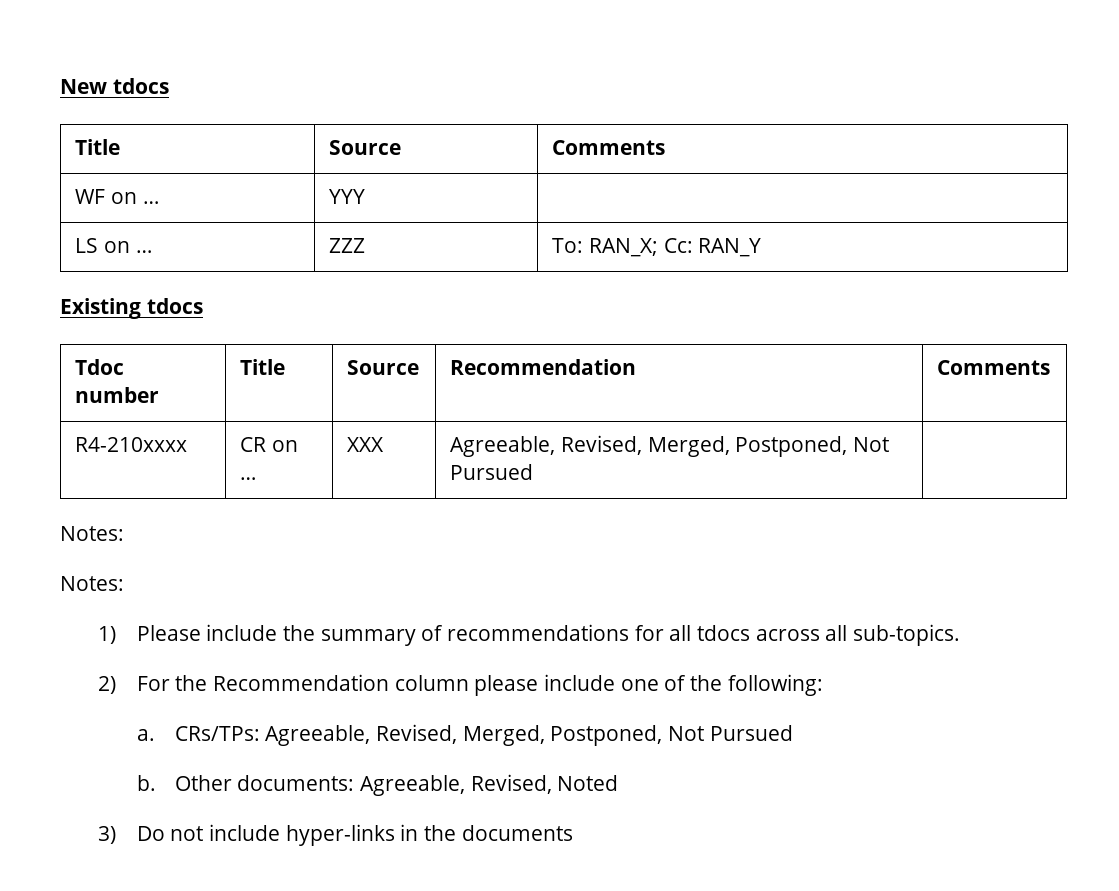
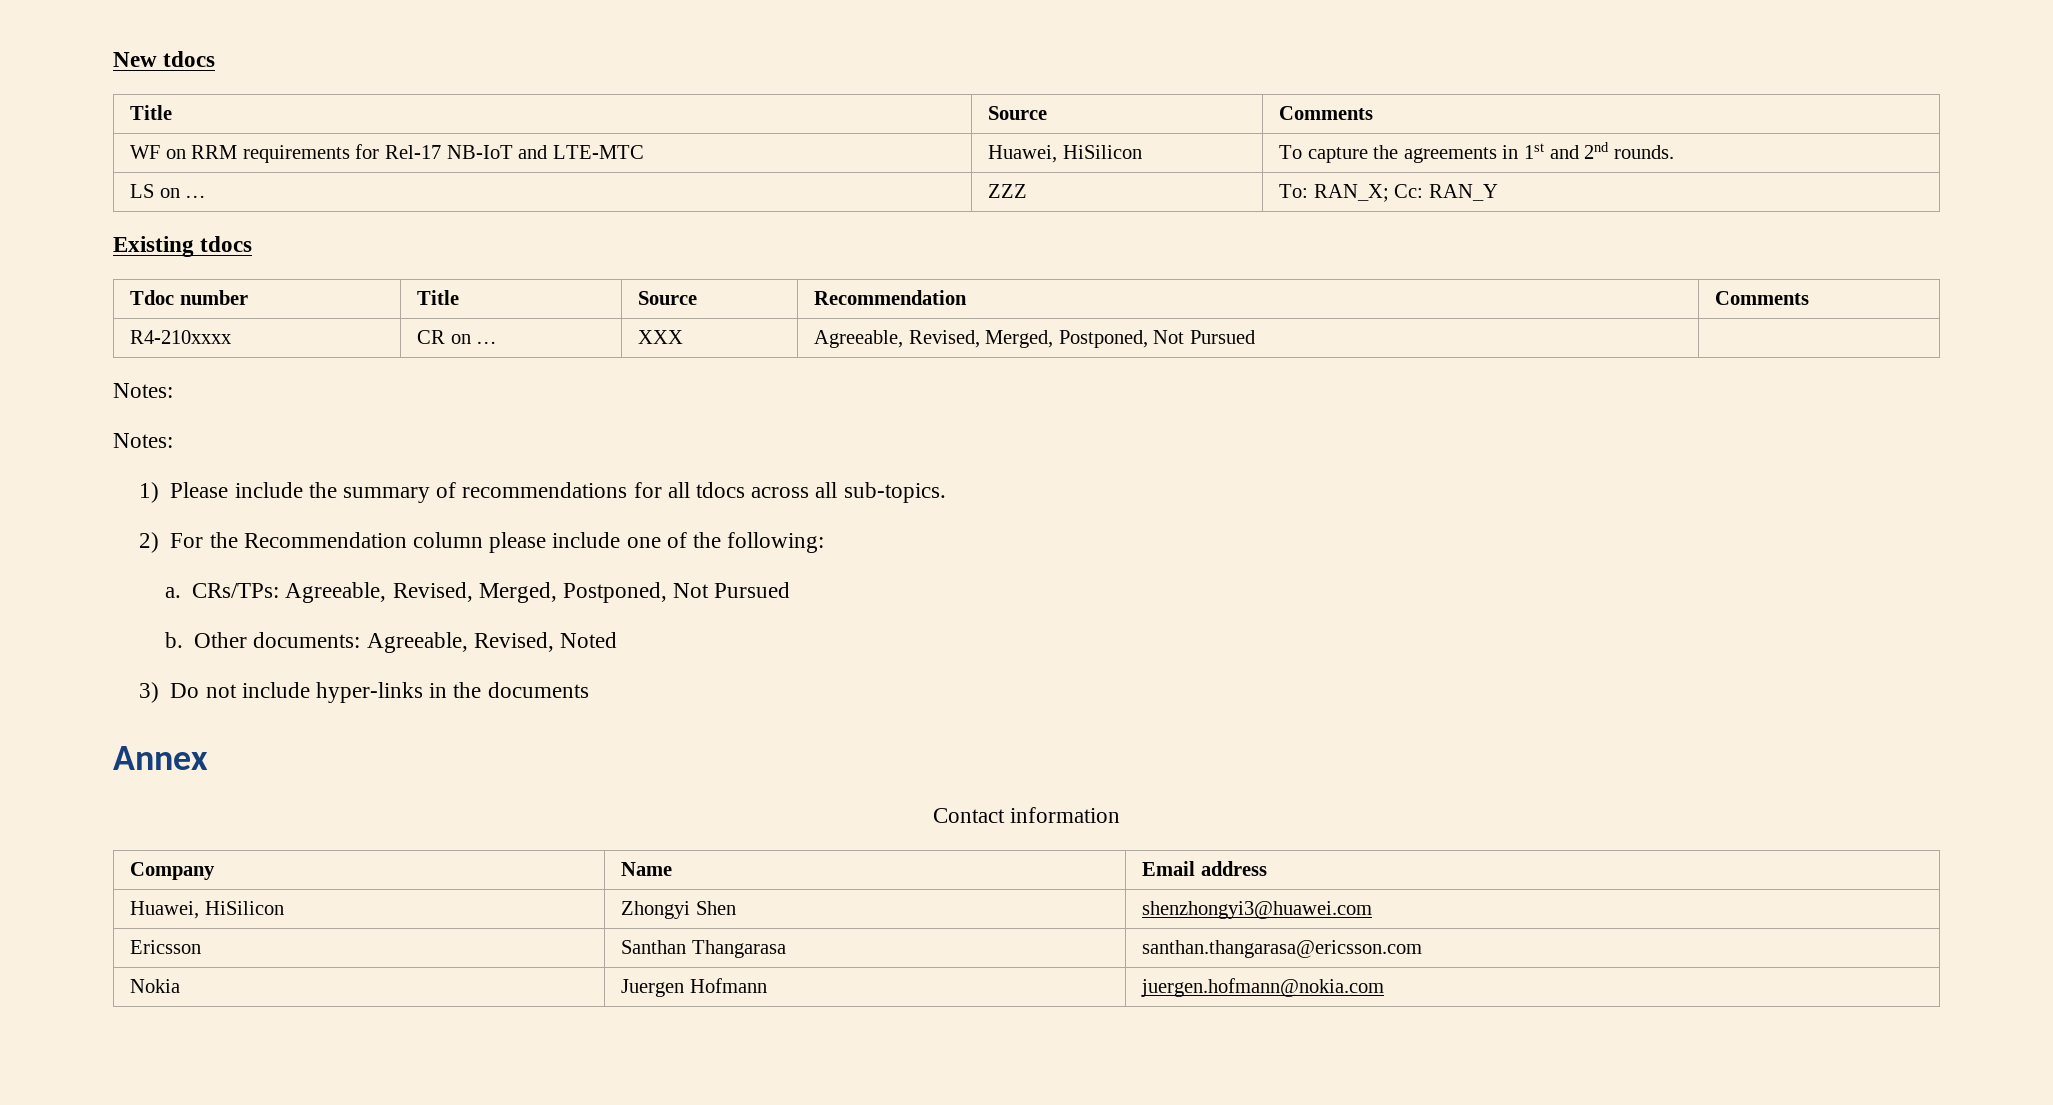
- WF on … | YYY |
+ WF on RRM requirements for Rel-17 NB-IoT and LTE-MTC | Huawei, HiSilicon | To capture the agreements in 1st and 2nd rounds.
+ Annex
+ Contact information
+ Company | Name | Email address
+ Huawei, HiSilicon | Zhongyi Shen | shenzhongyi3@huawei.com
+ Ericsson | Santhan Thangarasa | santhan.thangarasa@ericsson.com
+ Nokia | Juergen Hofmann | juergen.hofmann@nokia.com

